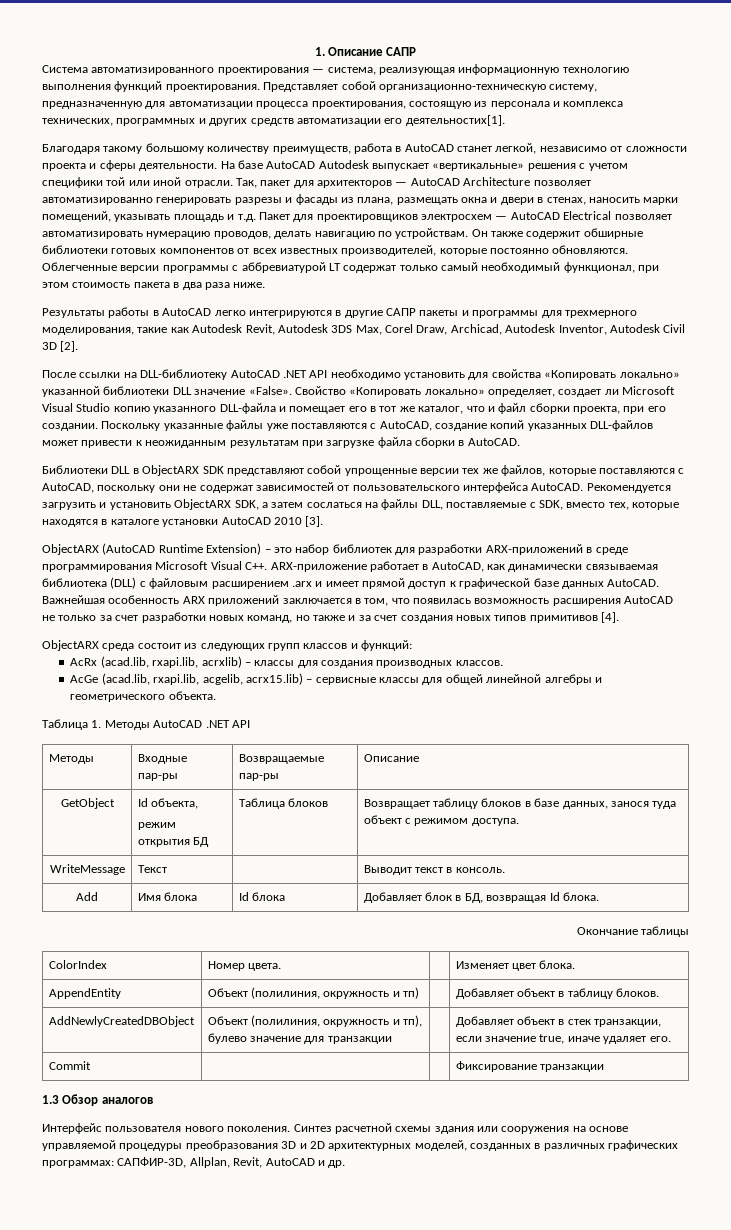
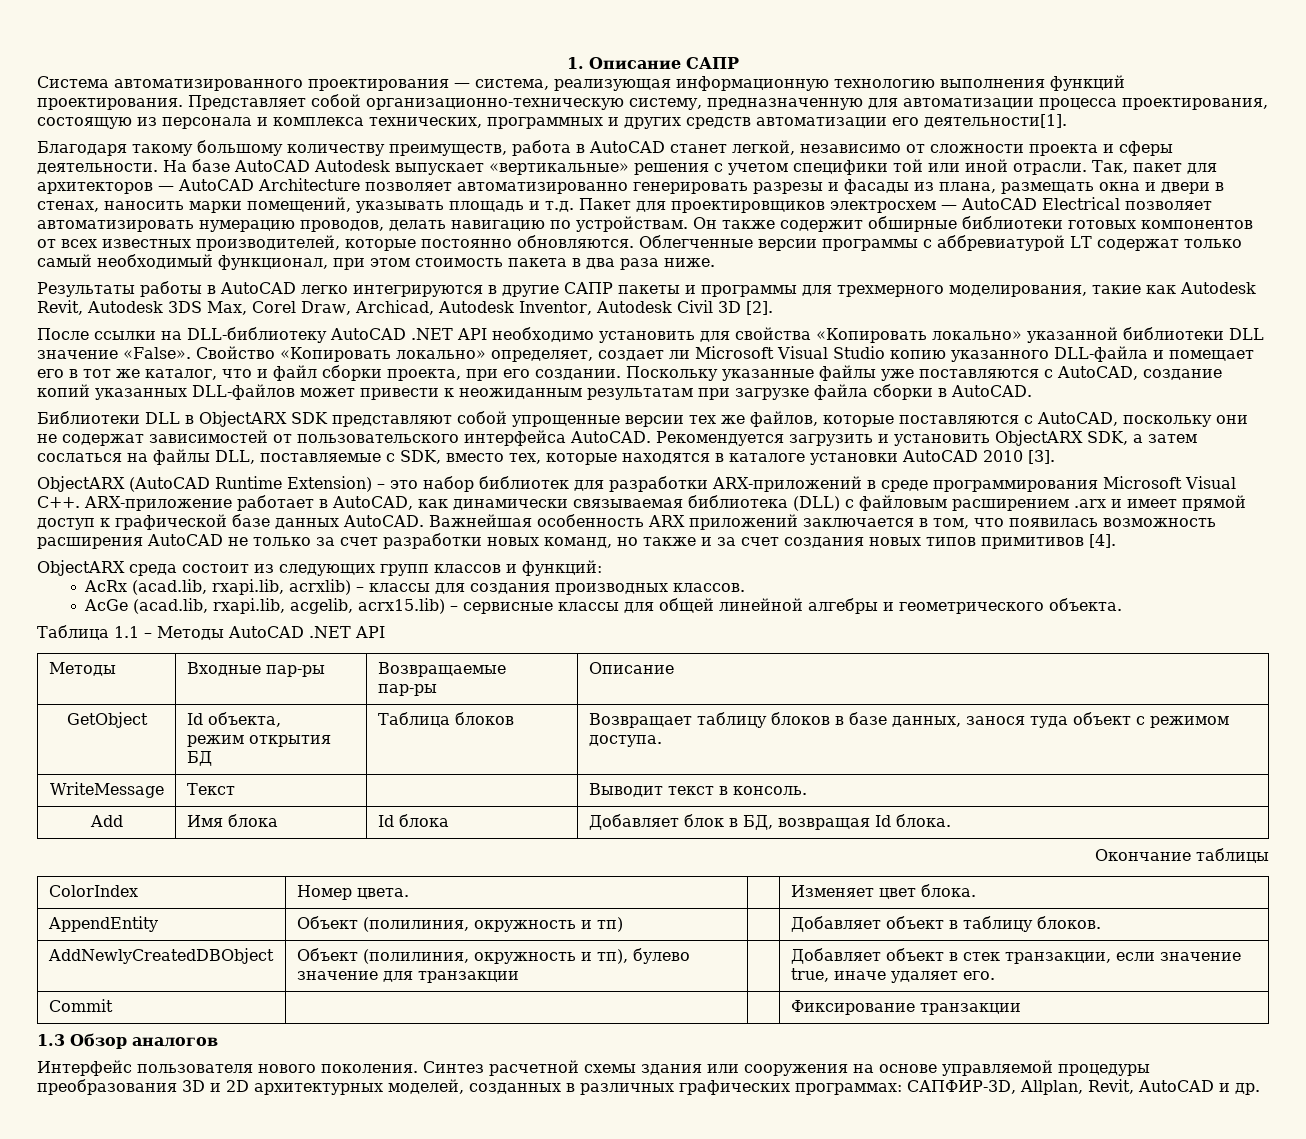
- Представляет собой организационно-техническую систему, предназначенную для автоматизации процесса проектирования, состоящую из персонала и комплекса технических, программных и других средств автоматизации его деятельностих[1].
+ Представляет собой организационно-техническую систему, предназначенную для автоматизации процесса проектирования, состоящую из персонала и комплекса технических, программных и других средств автоматизации его деятельности[1].
- Таблица 1. Методы AutoCAD .NET API
+ Таблица 1.1 – Методы AutoCAD .NET API

